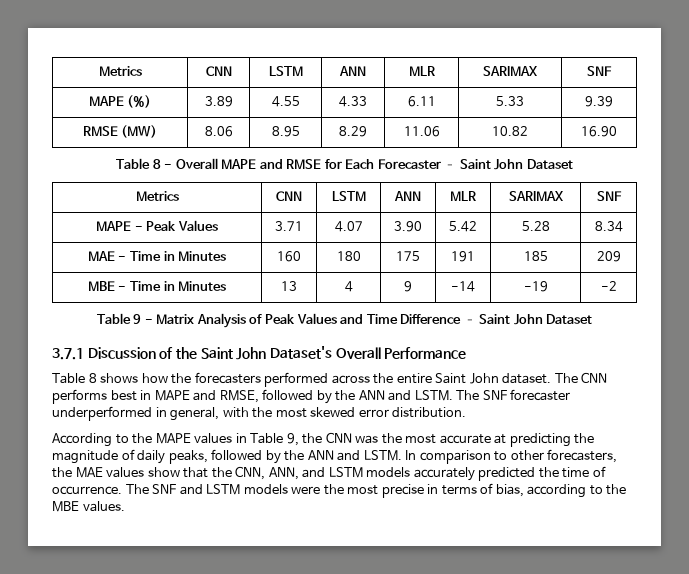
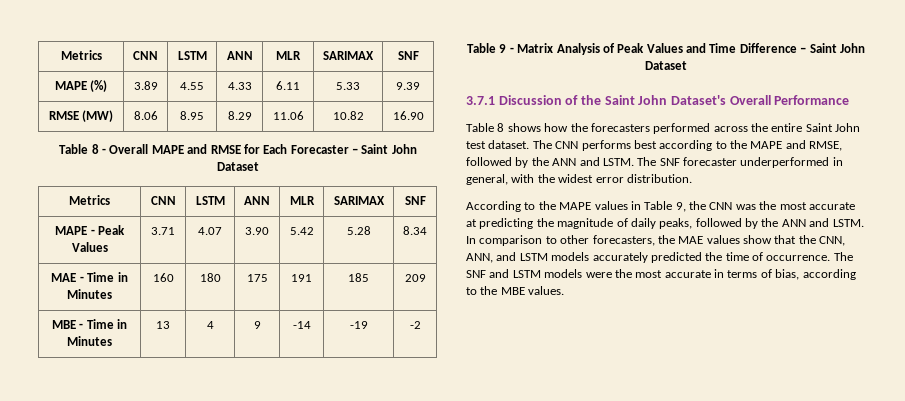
- Table 8 shows how the forecasters performed across the entire Saint John dataset.
+ Table 8 shows how the forecasters performed across the entire Saint John test dataset.
- The CNN performs best in MAPE and RMSE, followed by the ANN and LSTM.
+ The CNN performs best according to the MAPE and RMSE, followed by the ANN and LSTM.
- The SNF forecaster underperformed in general, with the most skewed error distribution.
+ The SNF forecaster underperformed in general, with the widest error distribution.
- The SNF and LSTM models were the most precise in terms of bias, according to the MBE values.
+ The SNF and LSTM models were the most accurate in terms of bias, according to the MBE values.

